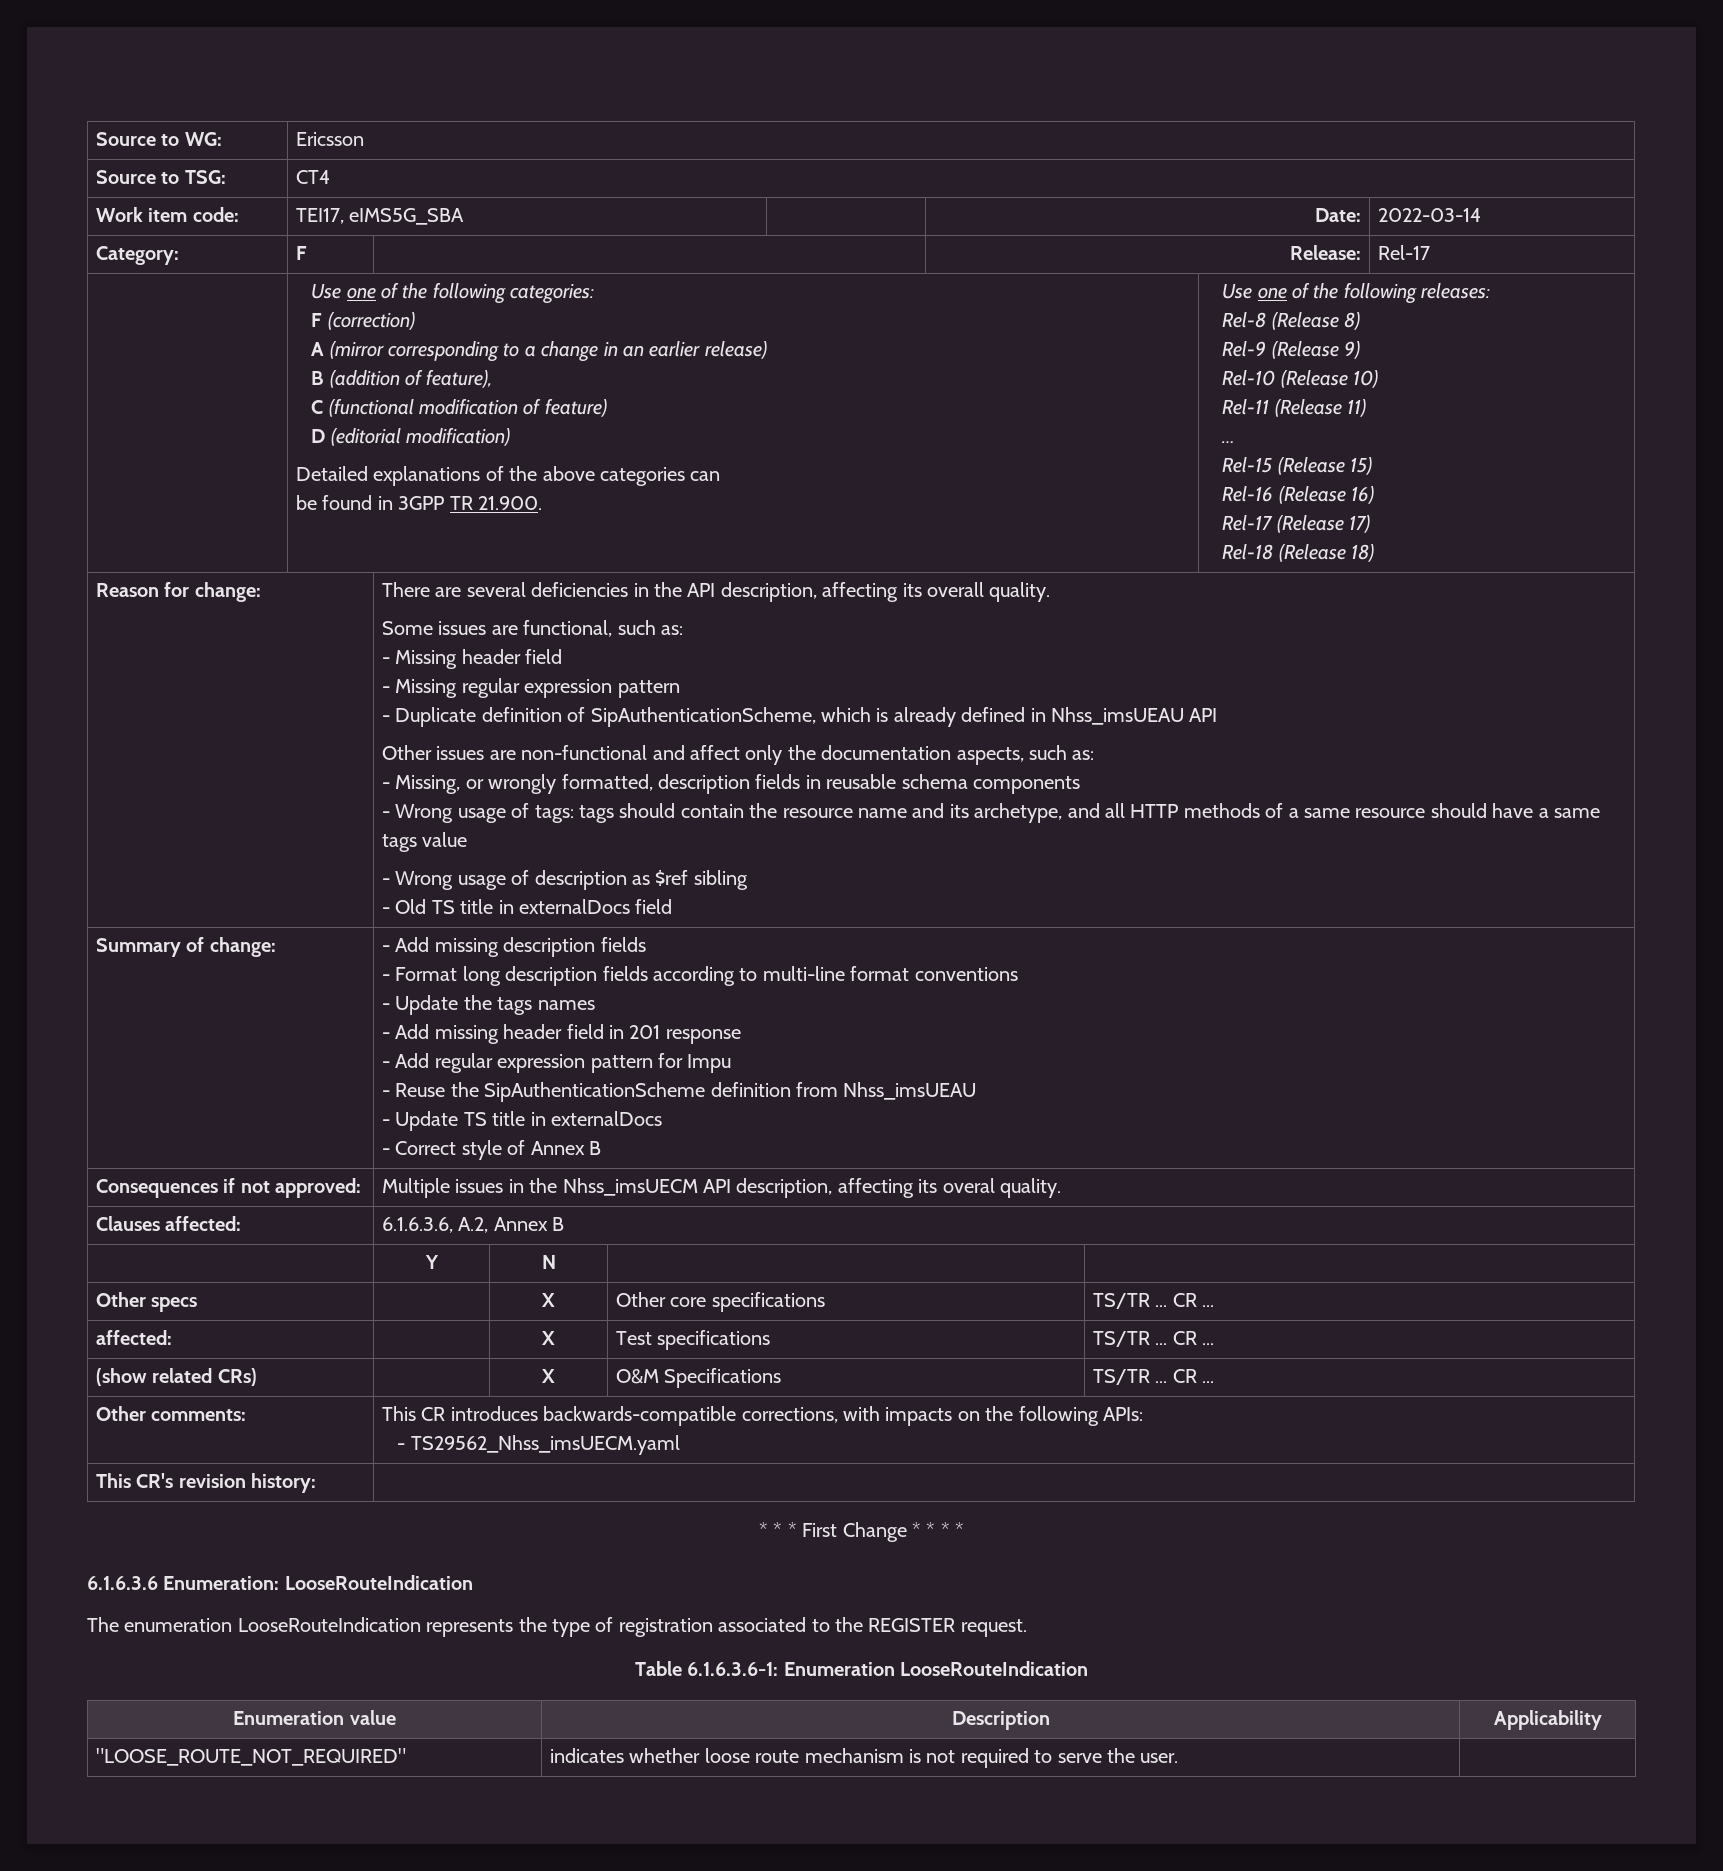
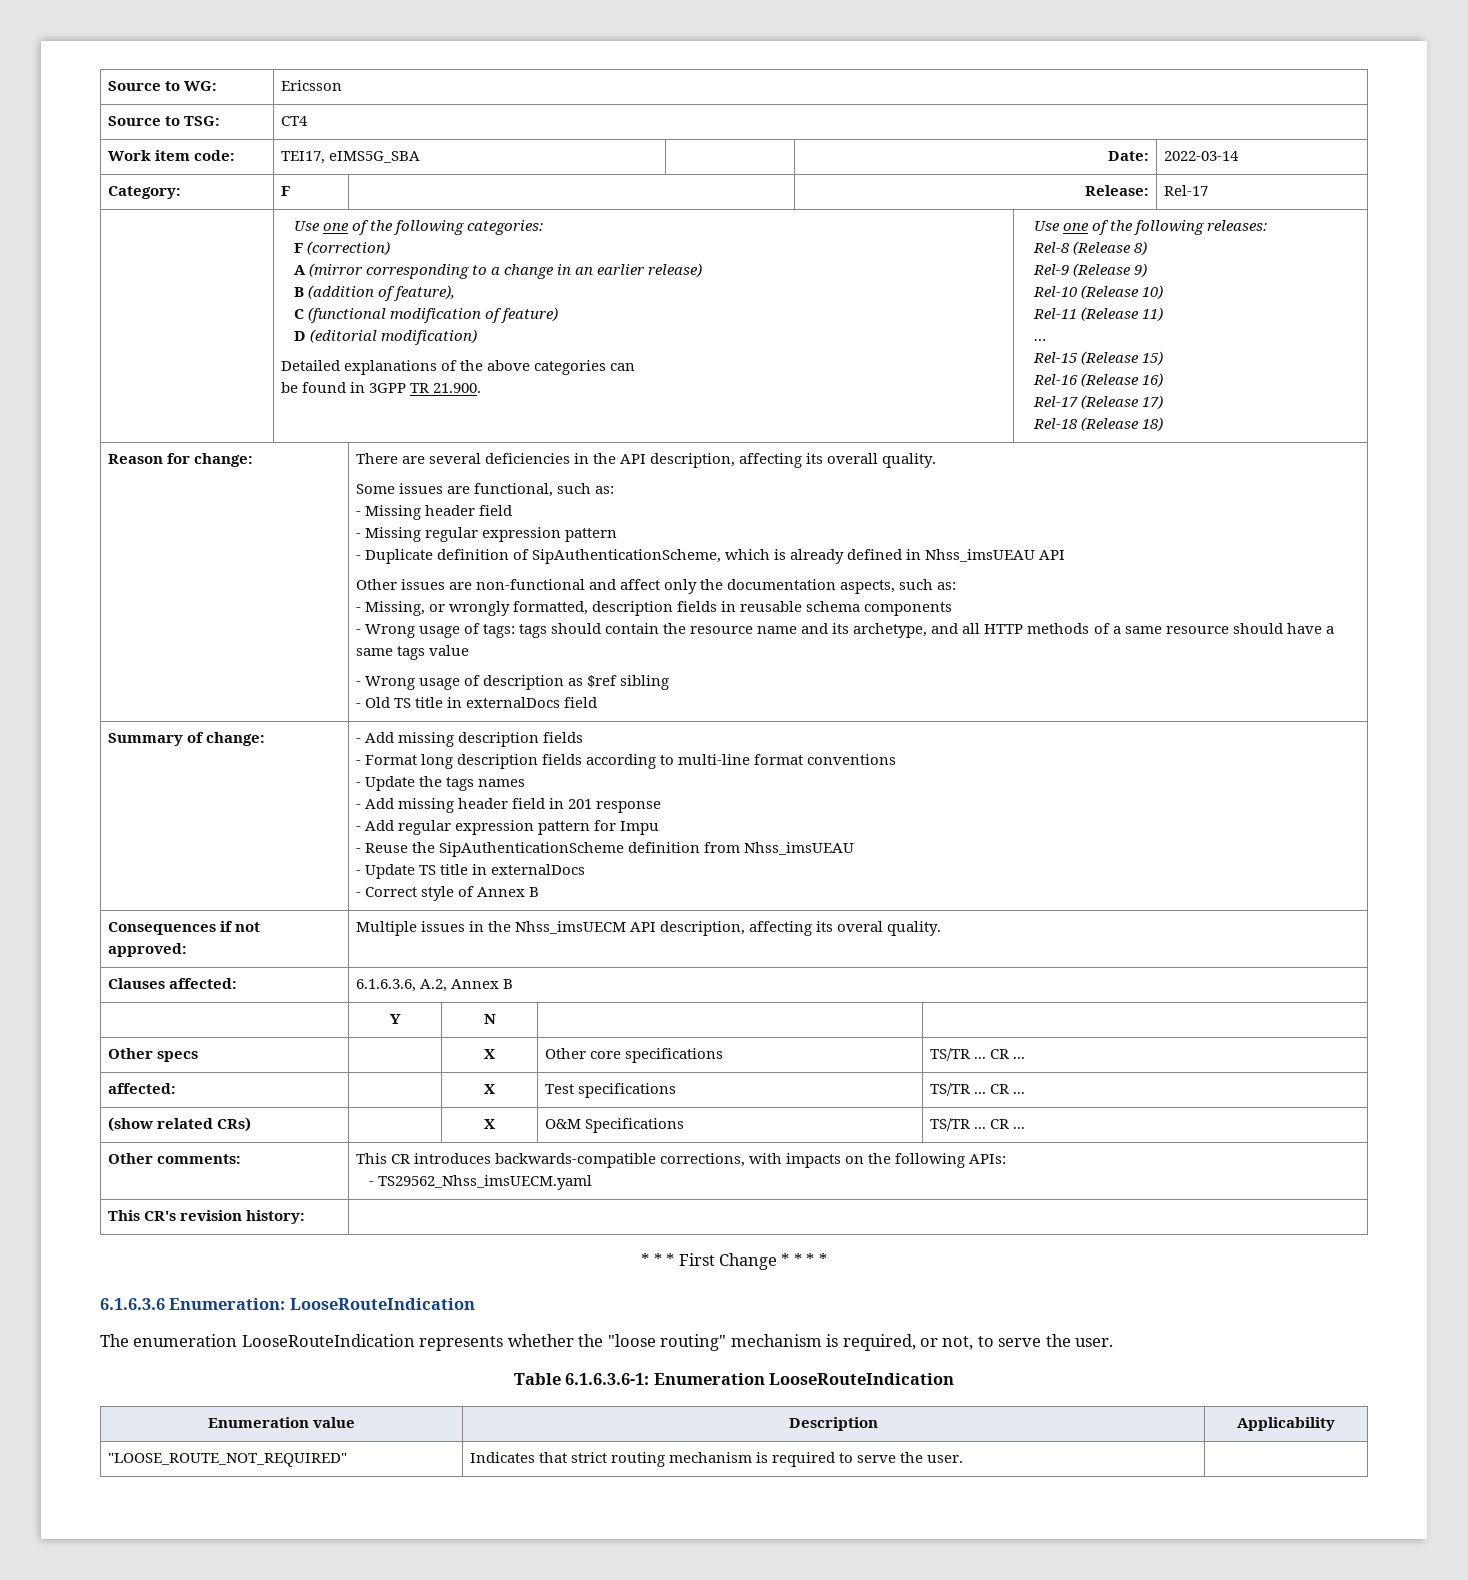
- The enumeration LooseRouteIndication represents the type of registration associated to the REGISTER request.
+ The enumeration LooseRouteIndication represents whether the "loose routing" mechanism is required, or not, to serve the user.
- "LOOSE_ROUTE_NOT_REQUIRED" | indicates whether loose route mechanism is not required to serve the user. |
+ "LOOSE_ROUTE_NOT_REQUIRED" | Indicates that strict routing mechanism is required to serve the user. |

